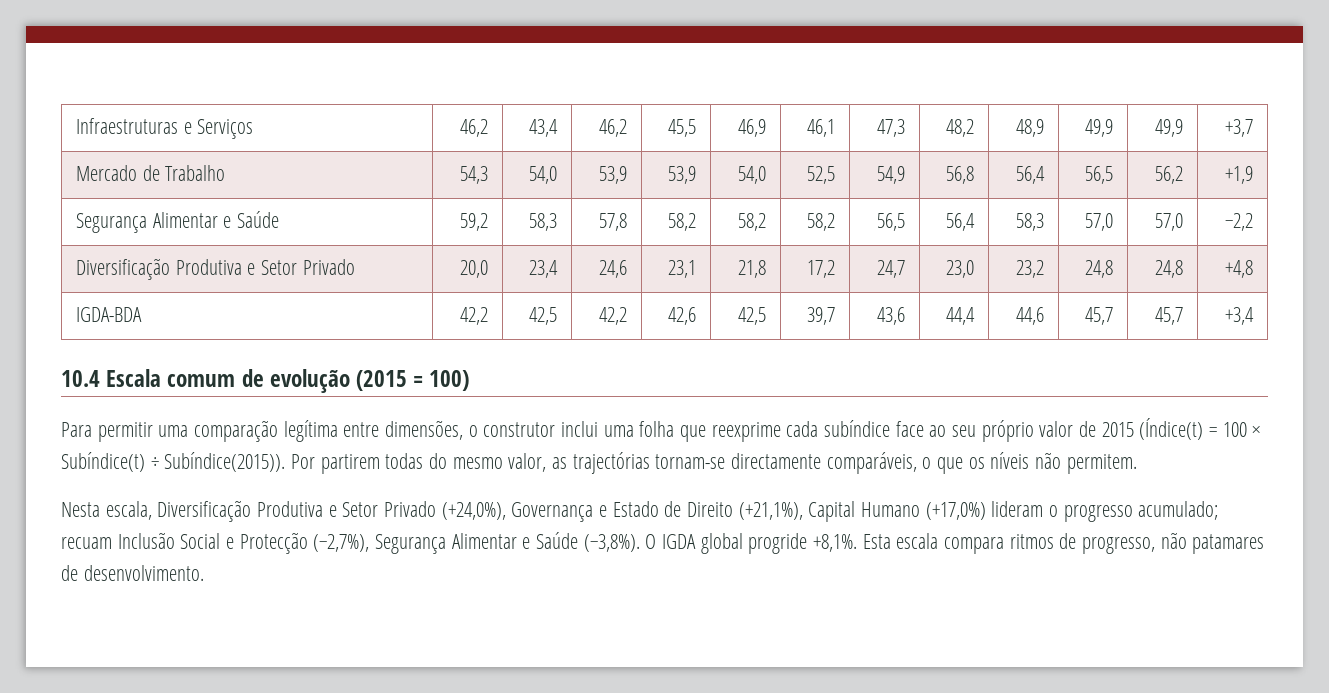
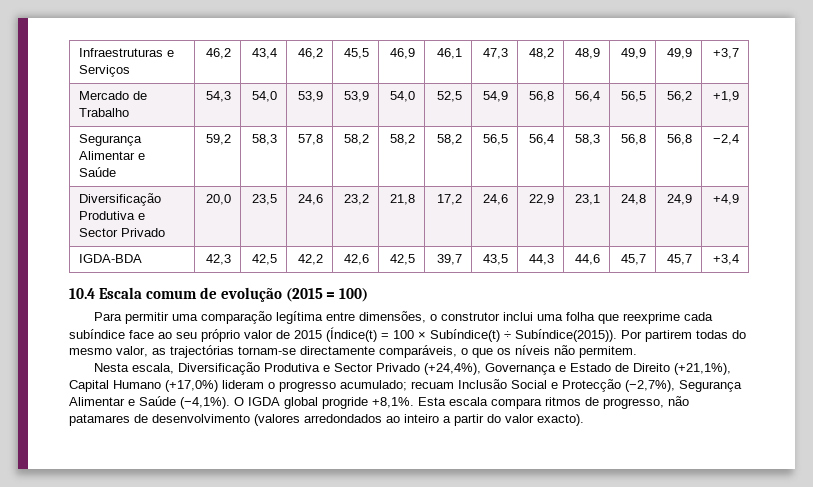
- Segurança Alimentar e Saúde | 59,2 | 58,3 | 57,8 | 58,2 | 58,2 | 58,2 | 56,5 | 56,4 | 58,3 | 57,0 | 57,0 | −2,2
- Diversificação Produtiva e Setor Privado | 20,0 | 23,4 | 24,6 | 23,1 | 21,8 | 17,2 | 24,7 | 23,0 | 23,2 | 24,8 | 24,8 | +4,8
+ Segurança Alimentar e Saúde | 59,2 | 58,3 | 57,8 | 58,2 | 58,2 | 58,2 | 56,5 | 56,4 | 58,3 | 56,8 | 56,8 | −2,4
+ Diversificação Produtiva e Sector Privado | 20,0 | 23,5 | 24,6 | 23,2 | 21,8 | 17,2 | 24,6 | 22,9 | 23,1 | 24,8 | 24,9 | +4,9
- IGDA-BDA | 42,2 | 42,5 | 42,2 | 42,6 | 42,5 | 39,7 | 43,6 | 44,4 | 44,6 | 45,7 | 45,7 | +3,4
+ IGDA-BDA | 42,3 | 42,5 | 42,2 | 42,6 | 42,5 | 39,7 | 43,5 | 44,3 | 44,6 | 45,7 | 45,7 | +3,4
- Nesta escala, Diversificação Produtiva e Setor Privado (+24,0%), Governança e Estado de Direito (+21,1%), Capital Humano (+17,0%) lideram o progresso acumulado; recuam Inclusão Social e Protecção (−2,7%), Segurança Alimentar e Saúde (−3,8%).
+ Nesta escala, Diversificação Produtiva e Sector Privado (+24,4%), Governança e Estado de Direito (+21,1%), Capital Humano (+17,0%) lideram o progresso acumulado; recuam Inclusão Social e Protecção (−2,7%), Segurança Alimentar e Saúde (−4,1%).
- Esta escala compara ritmos de progresso, não patamares de desenvolvimento.
+ Esta escala compara ritmos de progresso, não patamares de desenvolvimento (valores arredondados ao inteiro a partir do valor exacto).

